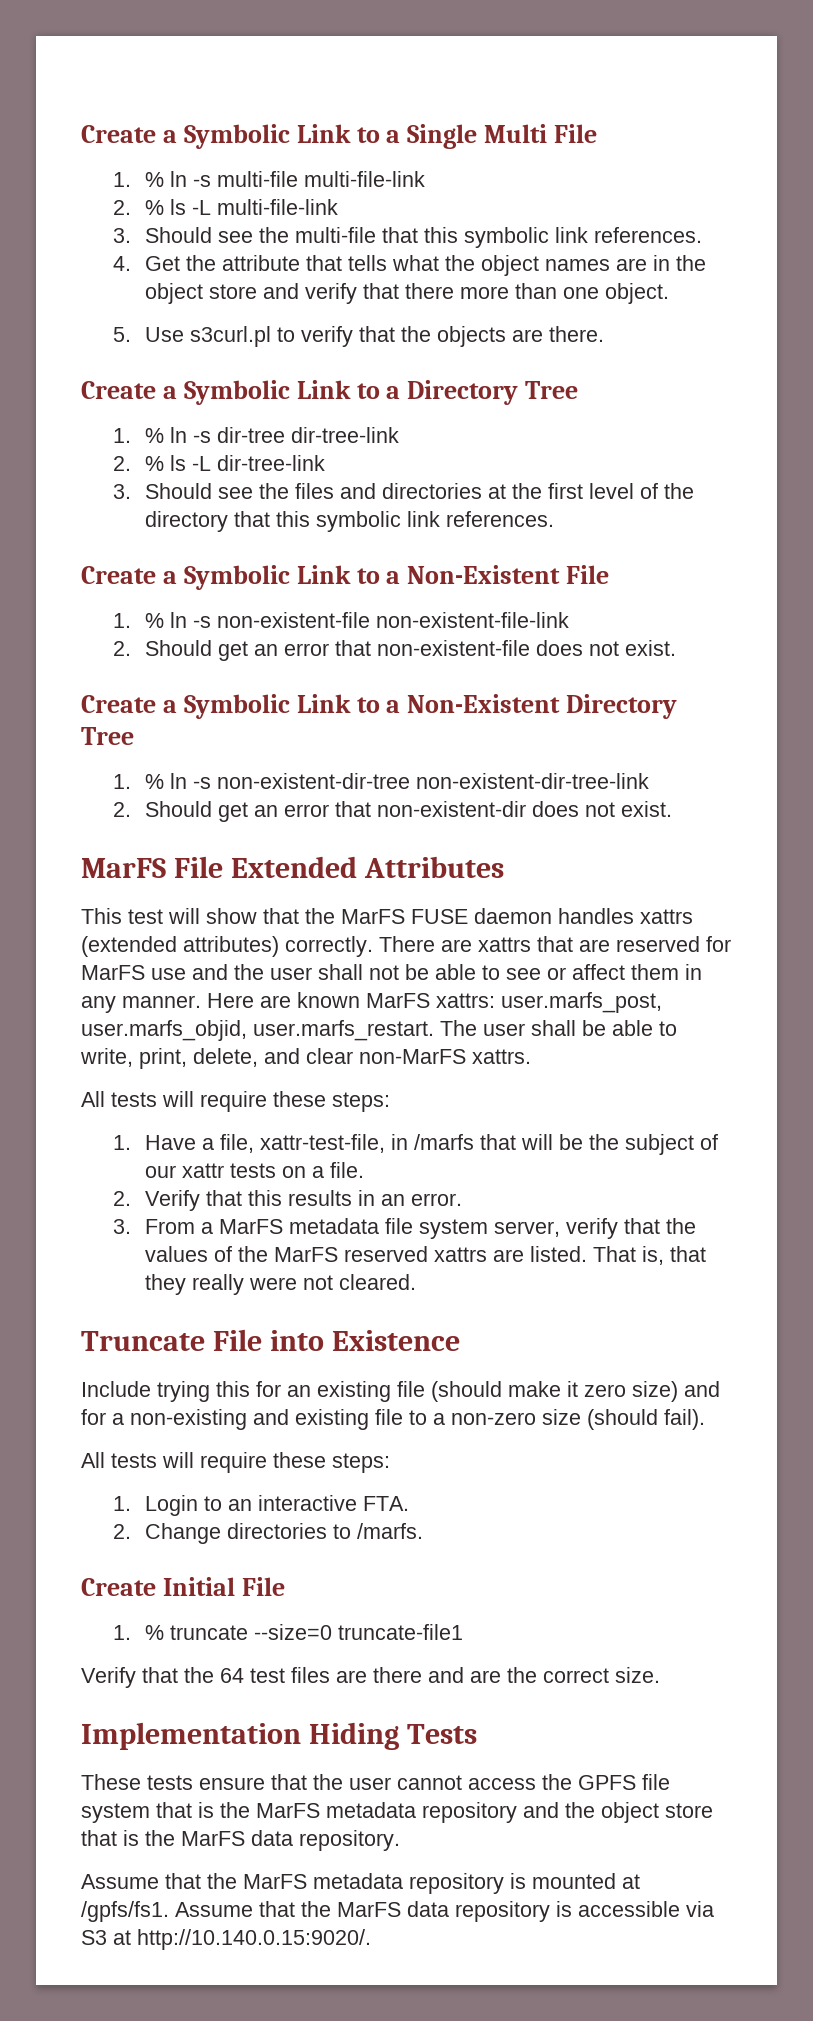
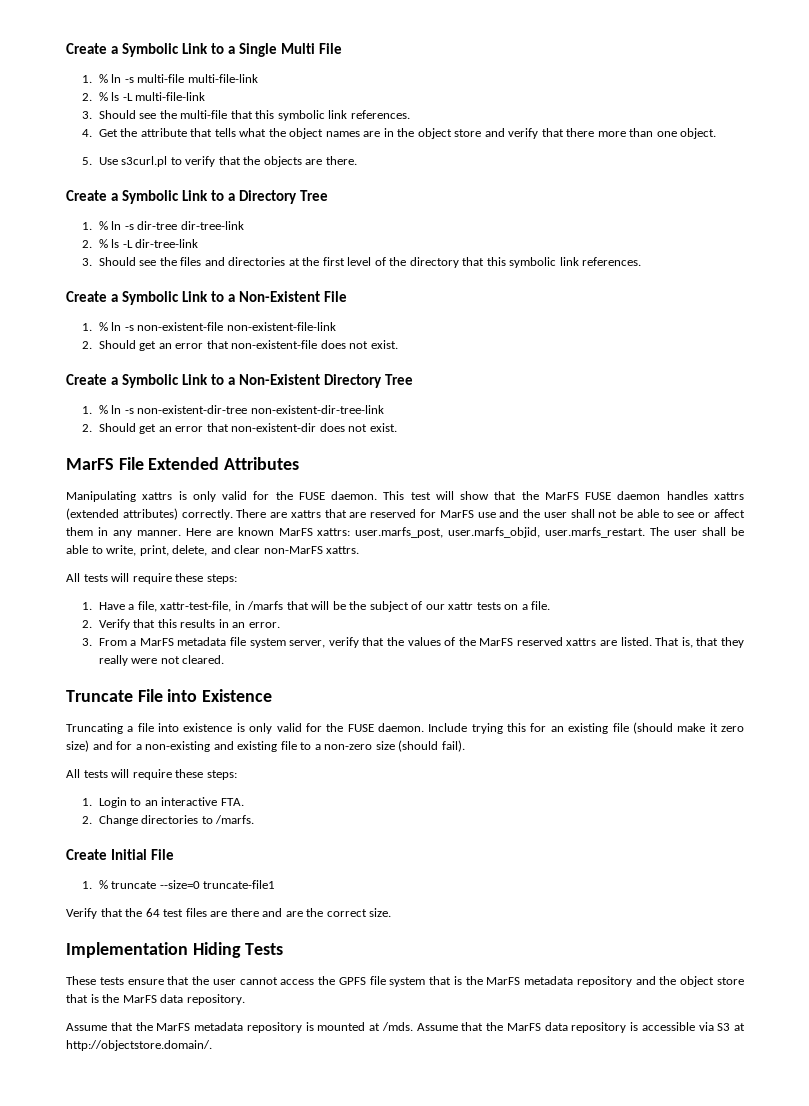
+ Manipulating xattrs is only valid for the FUSE daemon.
+ Truncating a file into existence is only valid for the FUSE daemon.
- Assume that the MarFS metadata repository is mounted at /gpfs/fs1.
+ Assume that the MarFS metadata repository is mounted at /mds.
- Assume that the MarFS data repository is accessible via S3 at http://10.140.0.15:9020/.
+ Assume that the MarFS data repository is accessible via S3 at http://objectstore.domain/.

